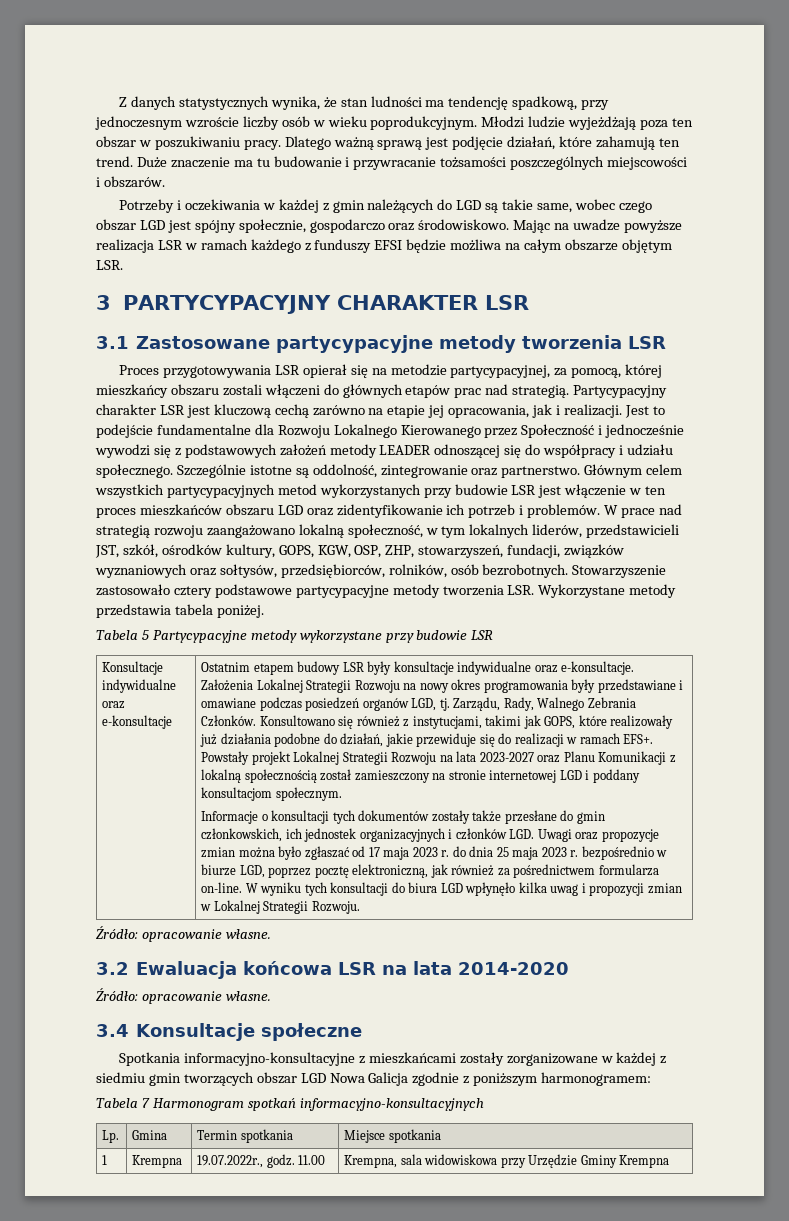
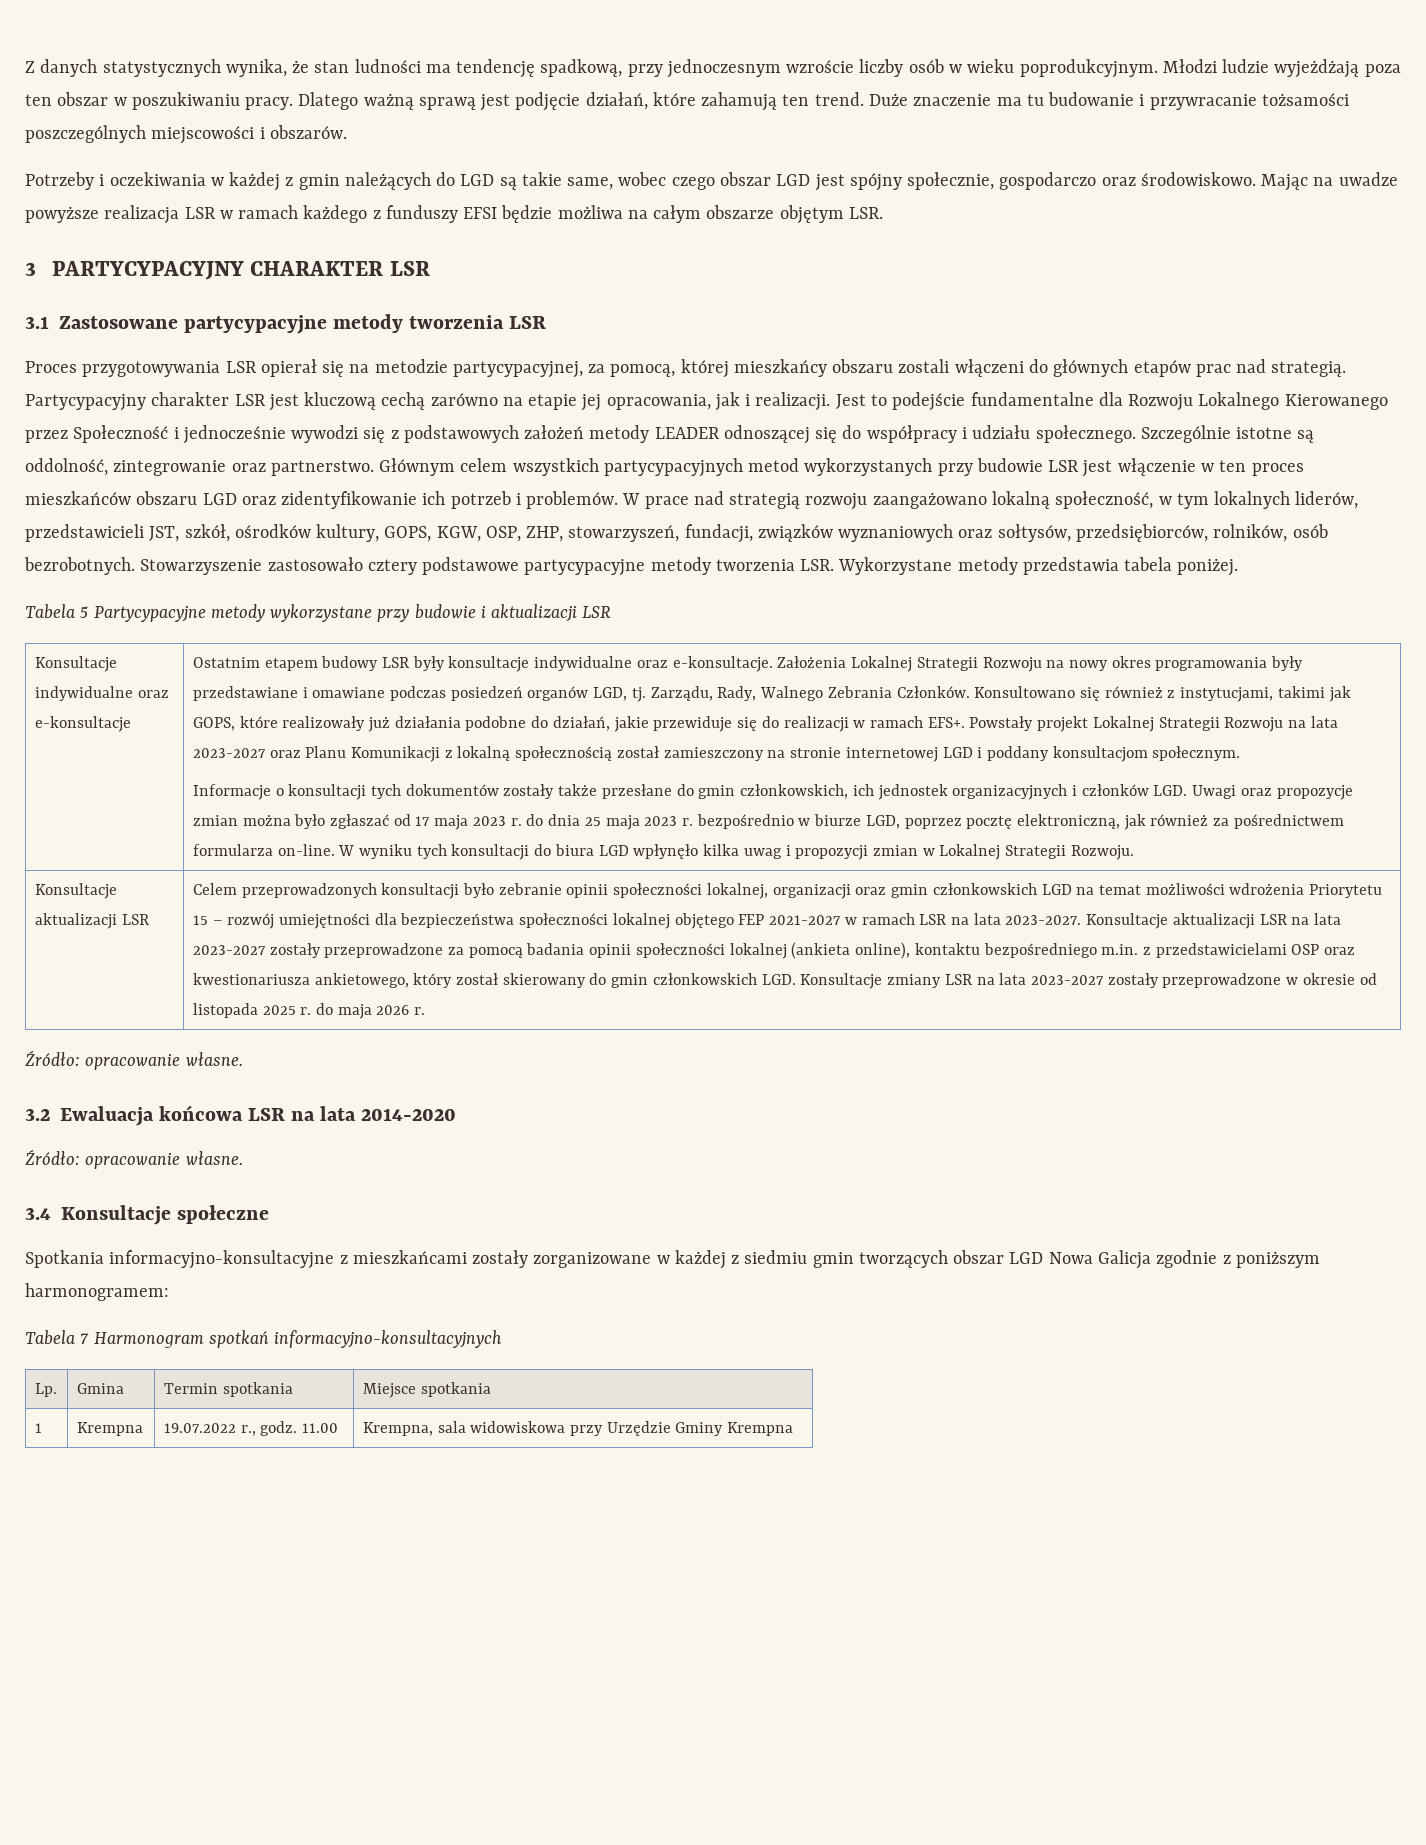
- Tabela 5 Partycypacyjne metody wykorzystane przy budowie LSR
+ Tabela 5 Partycypacyjne metody wykorzystane przy budowie i aktualizacji LSR
+ Konsultacje aktualizacji LSR | Celem przeprowadzonych konsultacji było zebranie opinii społeczności lokalnej, organizacji oraz gmin członkowskich LGD na temat możliwości wdrożenia Priorytetu 15 – rozwój umiejętności dla bezpieczeństwa społeczności lokalnej objętego FEP 2021-2027 w ramach LSR na lata 2023-2027. Konsultacje aktualizacji LSR na lata 2023-2027 zostały przeprowadzone za pomocą badania opinii społeczności lokalnej (ankieta online), kontaktu bezpośredniego m.in. z przedstawicielami OSP oraz kwestionariusza ankietowego, który został skierowany do gmin członkowskich LGD. Konsultacje zmiany LSR na lata 2023-2027 zostały przeprowadzone w okresie od listopada 2025 r. do maja 2026 r.
- 1 | Krempna | 19.07.2022r., godz. 11.00 | Krempna, sala widowiskowa przy Urzędzie Gminy Krempna
+ 1 | Krempna | 19.07.2022 r., godz. 11.00 | Krempna, sala widowiskowa przy Urzędzie Gminy Krempna

